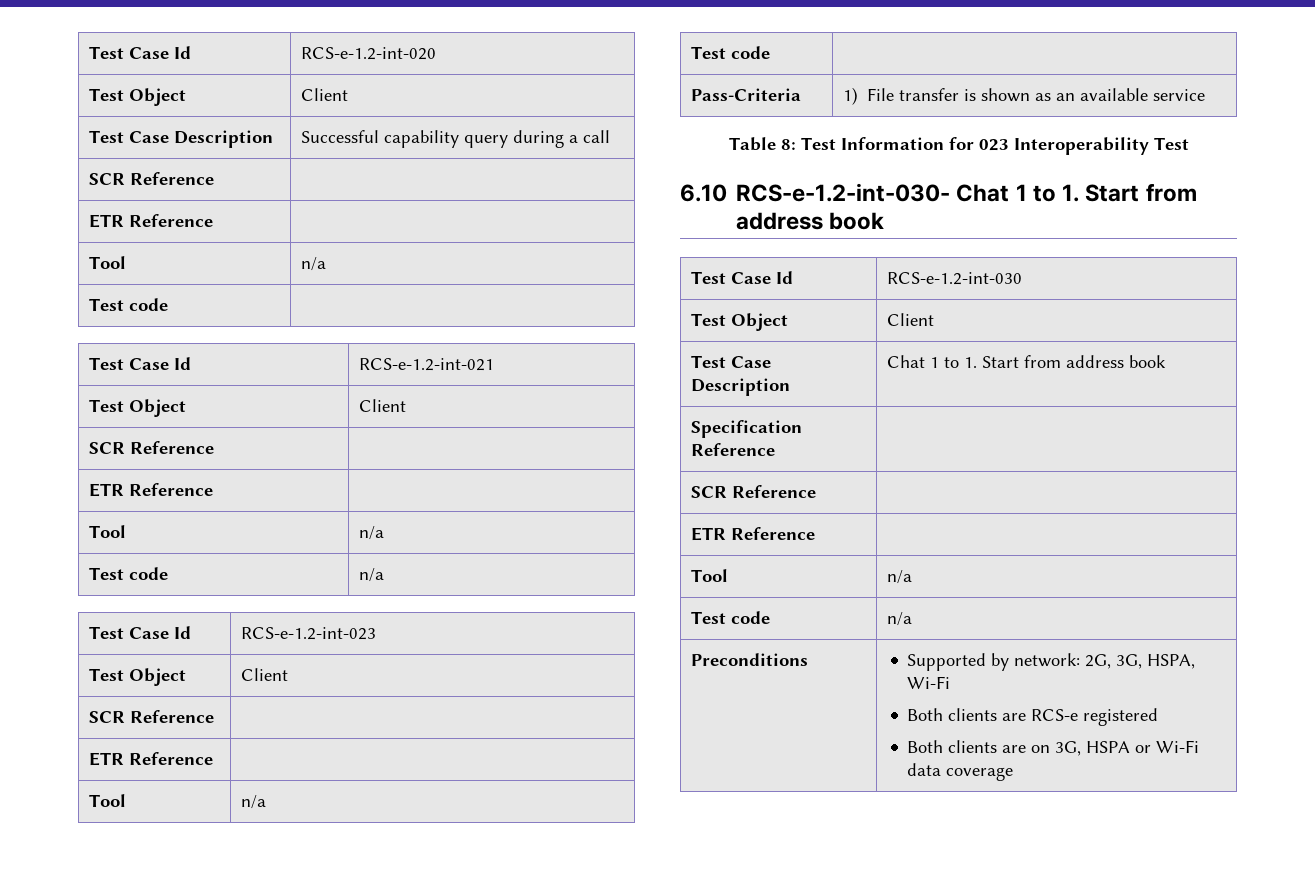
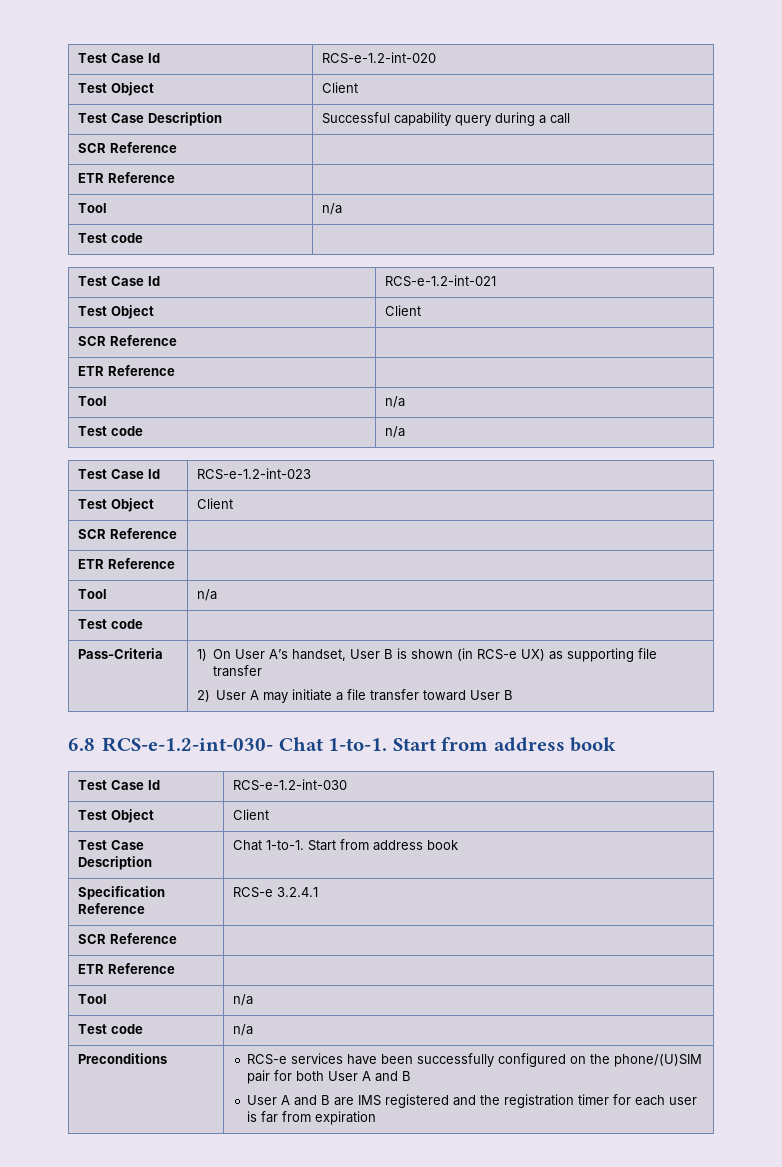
- Pass-Criteria | 1) File transfer is shown as an available service
- Table 8: Test Information for 023 Interoperability Test
- 6.10 RCS-e-1.2-int-030- Chat 1 to 1. Start from address book
+ Pass-Criteria | 1) On User A’s handset, User B is shown (in RCS-e UX) as supporting file transfer
+ 2) User A may initiate a file transfer toward User B
+ 6.8 RCS-e-1.2-int-030- Chat 1-to-1. Start from address book
- Test Case Description | Chat 1 to 1. Start from address book
+ Test Case Description | Chat 1-to-1. Start from address book
- Specification Reference |
+ Specification Reference | RCS-e 3.2.4.1
- Preconditions | Supported by network: 2G, 3G, HSPA, Wi-Fi
- Both clients are RCS-e registered
- Both clients are on 3G, HSPA or Wi-Fi data coverage
+ Preconditions | RCS-e services have been successfully configured on the phone/(U)SIM pair for both User A and B
+ User A and B are IMS registered and the registration timer for each user is far from expiration

